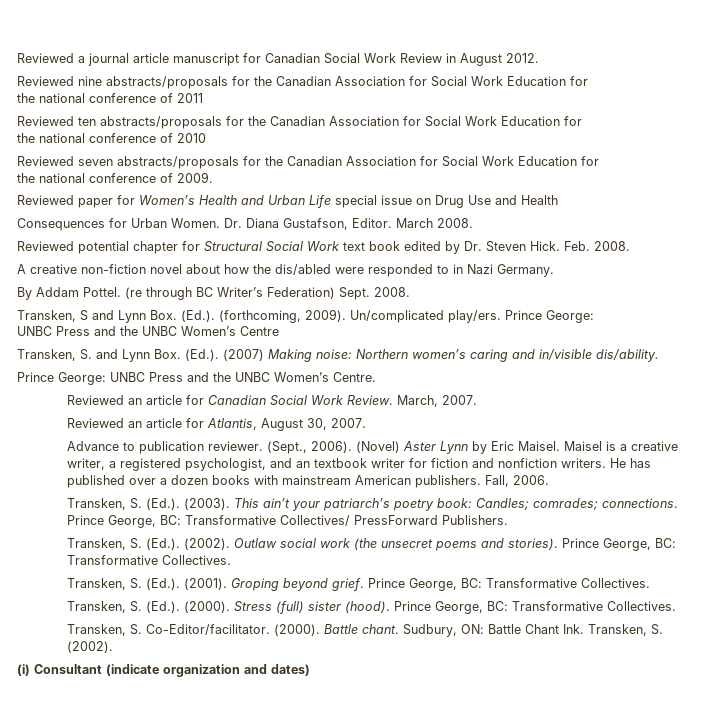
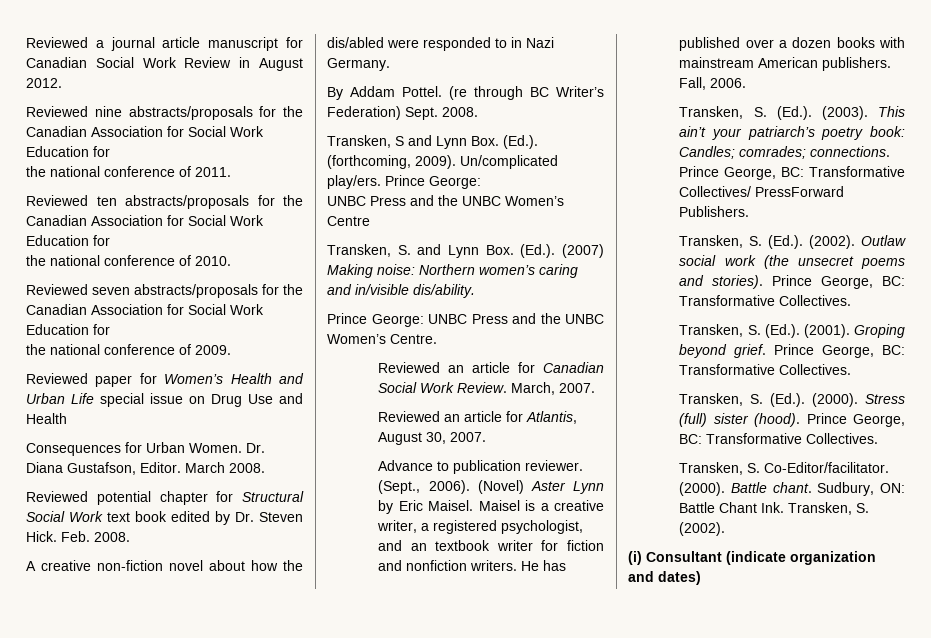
- the national conference of 2011
+ the national conference of 2011.
- the national conference of 2010
+ the national conference of 2010.

